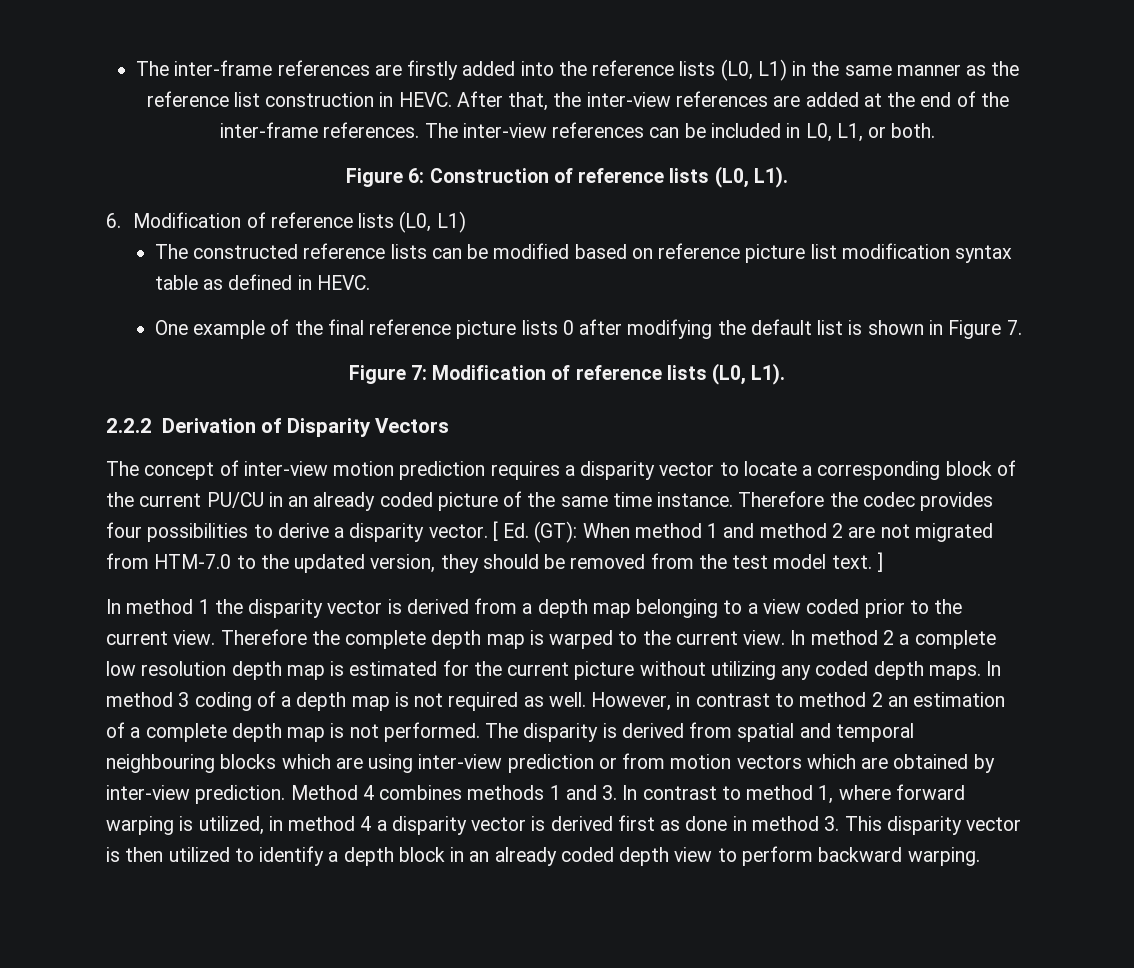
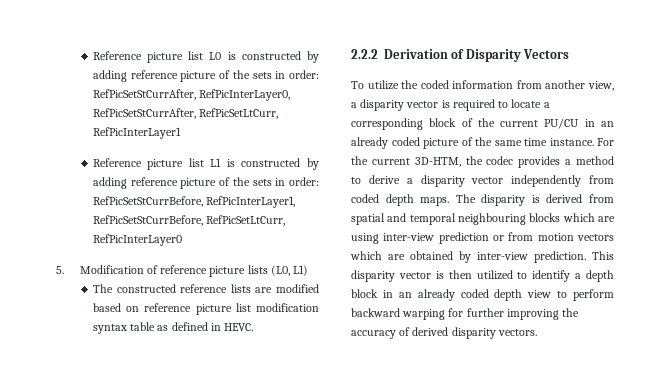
- The inter-frame references are firstly added into the reference lists (L0, L1) in the same manner as the reference list construction in HEVC. After that, the inter-view references are added at the end of the inter-frame references. The inter-view references can be included in L0, L1, or both.
- Figure 6: Construction of reference lists (L0, L1).
- 6. Modification of reference lists (L0, L1)
+ Reference picture list L0 is constructed by adding reference picture of the sets in order: RefPicSetStCurrAfter, RefPicInterLayer0, RefPicSetStCurrAfter, RefPicSetLtCurr, RefPicInterLayer1
+ Reference picture list L1 is constructed by adding reference picture of the sets in order: RefPicSetStCurrBefore, RefPicInterLayer1, RefPicSetStCurrBefore, RefPicSetLtCurr, RefPicInterLayer0
+ 5. Modification of reference picture lists (L0, L1)
- The constructed reference lists can be modified based on reference picture list modification syntax table as defined in HEVC.
+ The constructed reference lists are modified based on reference picture list modification syntax table as defined in HEVC.
- One example of the final reference picture lists 0 after modifying the default list is shown in Figure 7.
- Figure 7: Modification of reference lists (L0, L1).
- The concept of inter-view motion prediction requires a disparity vector to locate a corresponding block of the current PU/CU in an already coded picture of the same time instance.
+ To utilize the coded information from another view, a disparity vector is required to locate a corresponding block of the current PU/CU in an already coded picture of the same time instance.
- Therefore the codec provides four possibilities to derive a disparity vector. [ Ed. (GT): When method 1 and method 2 are not migrated from HTM-7.0 to the updated version, they should be removed from the test model text. ]
- In method 1 the disparity vector is derived from a depth map belonging to a view coded prior to the current view. Therefore the complete depth map is warped to the current view. In method 2 a complete low resolution depth map is estimated for the current picture without utilizing any coded depth maps. In method 3 coding of a depth map is not required as well. However, in contrast to method 2 an estimation of a complete depth map is not performed.
+ For the current 3D-HTM, the codec provides a method to derive a disparity vector independently from coded depth maps.
- Method 4 combines methods 1 and 3. In contrast to method 1, where forward warping is utilized, in method 4 a disparity vector is derived first as done in method 3. This disparity vector is then utilized to identify a depth block in an already coded depth view to perform backward warping.
+ This disparity vector is then utilized to identify a depth block in an already coded depth view to perform backward warping for further improving the accuracy of derived disparity vectors.

